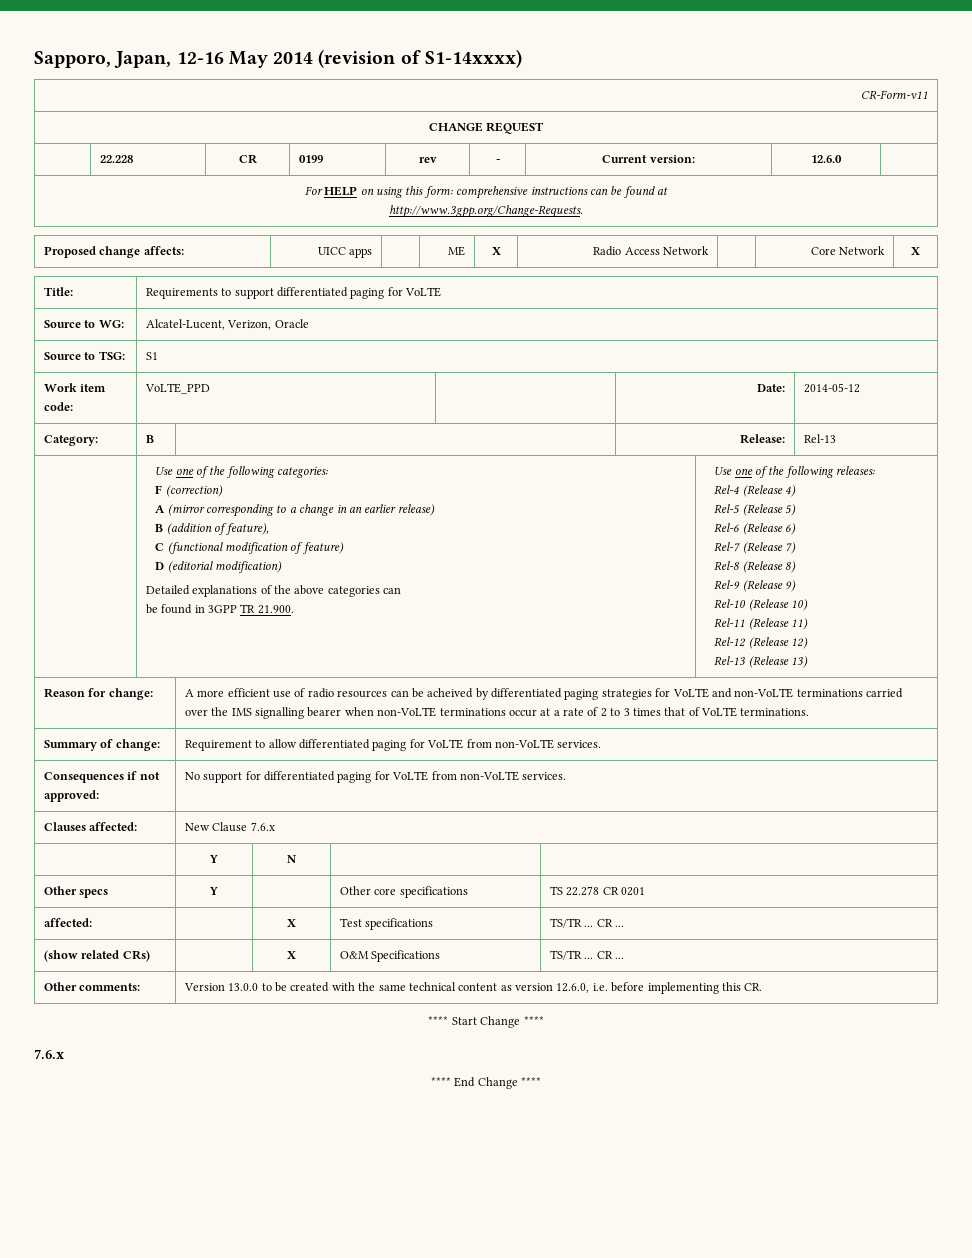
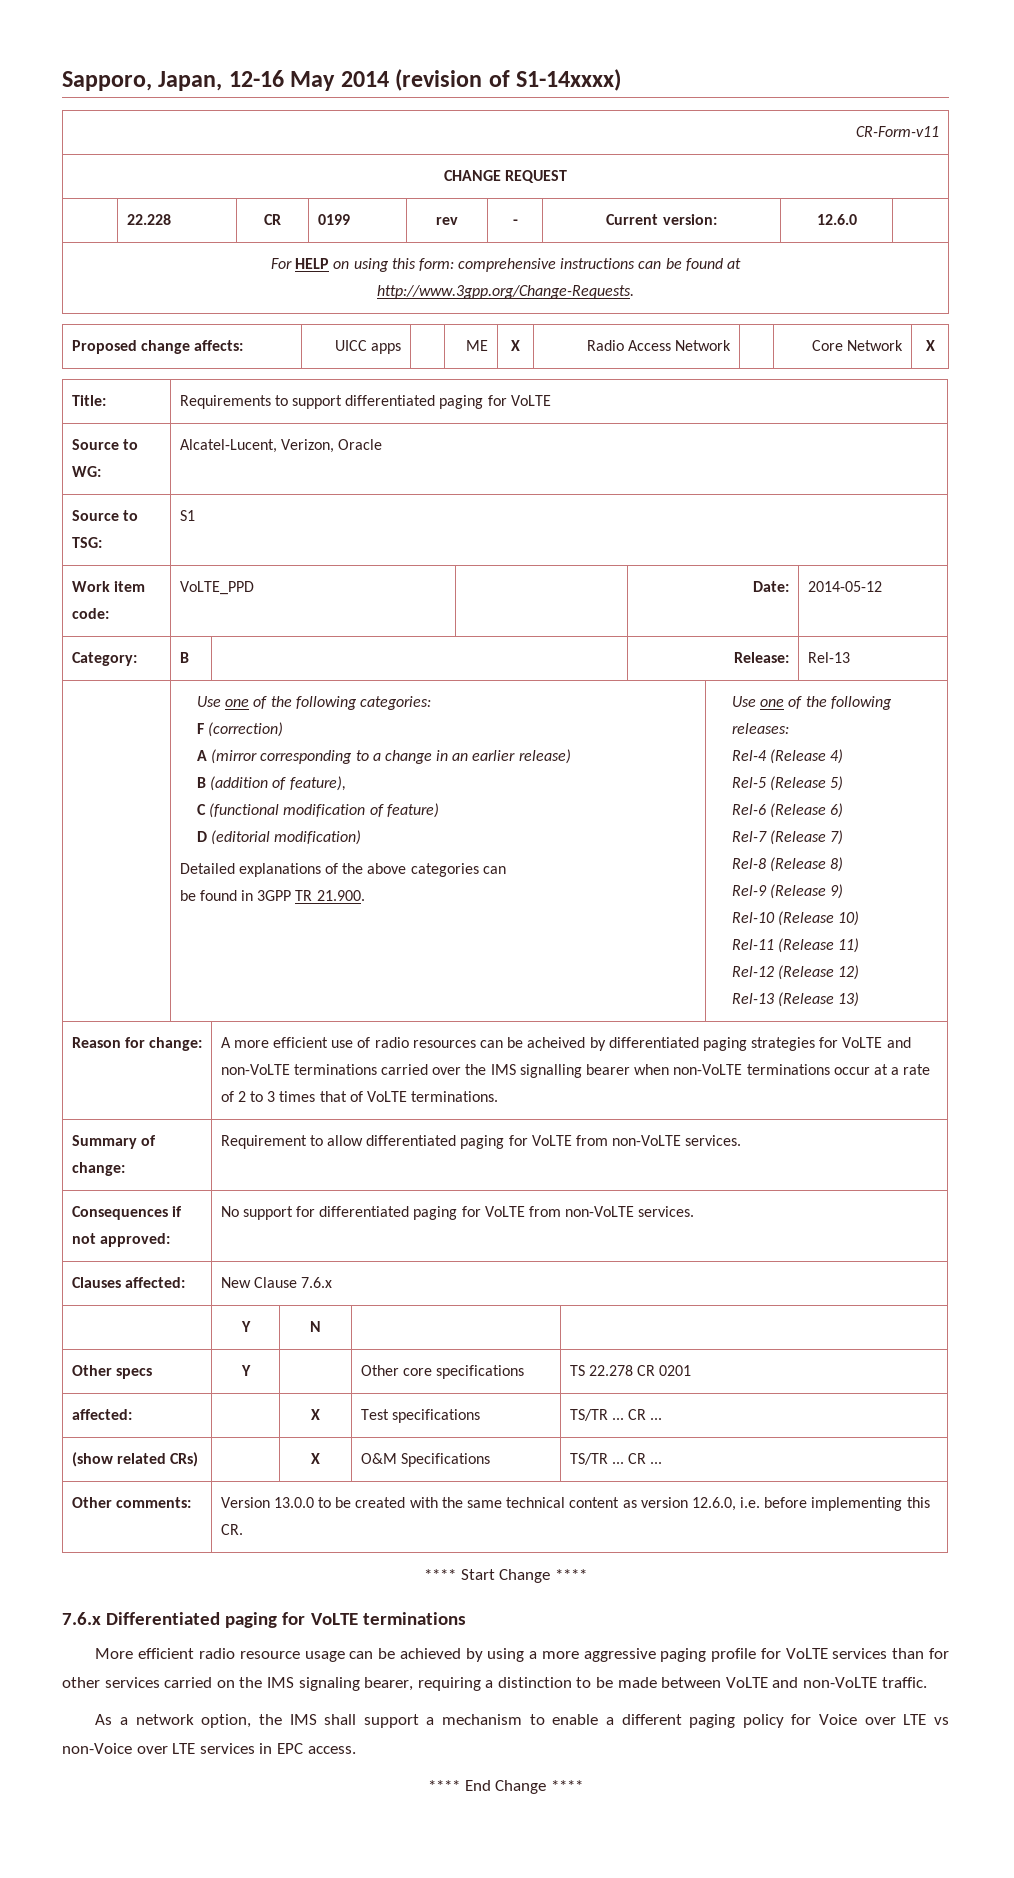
  **** Start Change ****
- 7.6.x
+ 7.6.x Differentiated paging for VoLTE terminations
+ More efficient radio resource usage can be achieved by using a more aggressive paging profile for VoLTE services than for other services carried on the IMS signaling bearer, requiring a distinction to be made between VoLTE and non-VoLTE traffic.
+ As a network option, the IMS shall support a mechanism to enable a different paging policy for Voice over LTE vs non-Voice over LTE services in EPC access.

